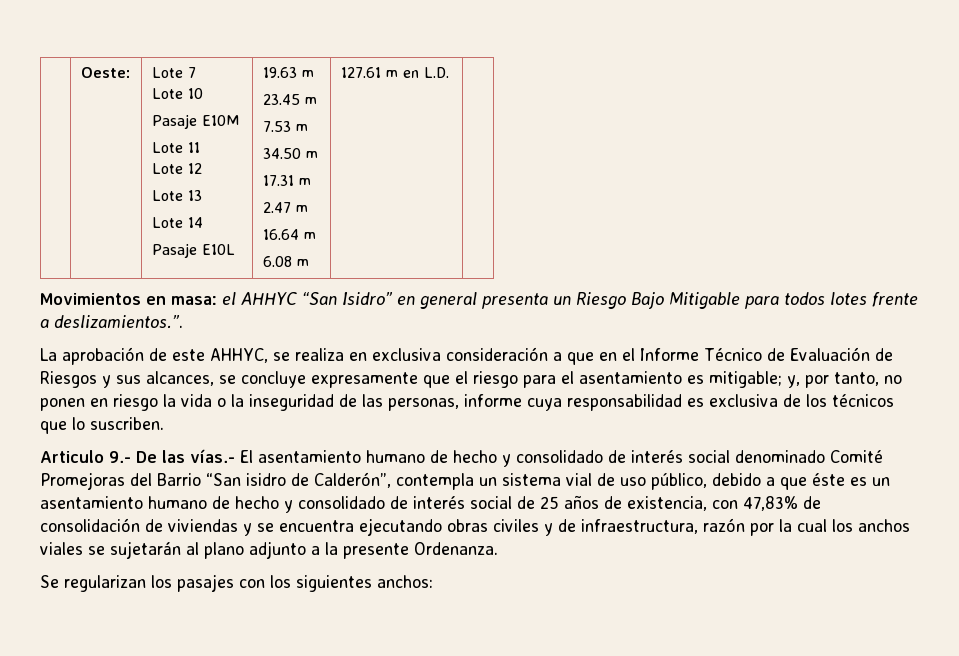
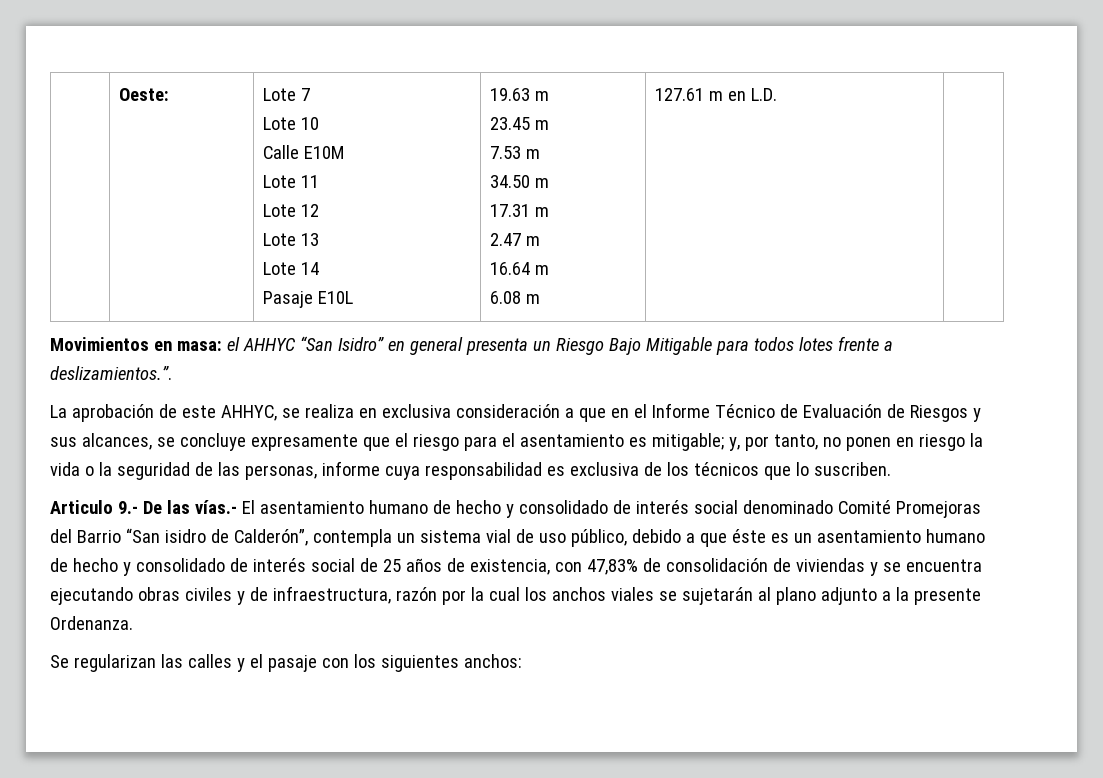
  | Oeste: | Lote 7
  Lote 10
- Pasaje E10M
+ Calle E10M
- La aprobación de este AHHYC, se realiza en exclusiva consideración a que en el Informe Técnico de Evaluación de Riesgos y sus alcances, se concluye expresamente que el riesgo para el asentamiento es mitigable; y, por tanto, no ponen en riesgo la vida o la inseguridad de las personas, informe cuya responsabilidad es exclusiva de los técnicos que lo suscriben.
+ La aprobación de este AHHYC, se realiza en exclusiva consideración a que en el Informe Técnico de Evaluación de Riesgos y sus alcances, se concluye expresamente que el riesgo para el asentamiento es mitigable; y, por tanto, no ponen en riesgo la vida o la seguridad de las personas, informe cuya responsabilidad es exclusiva de los técnicos que lo suscriben.
- Se regularizan los pasajes con los siguientes anchos:
+ Se regularizan las calles y el pasaje con los siguientes anchos:

